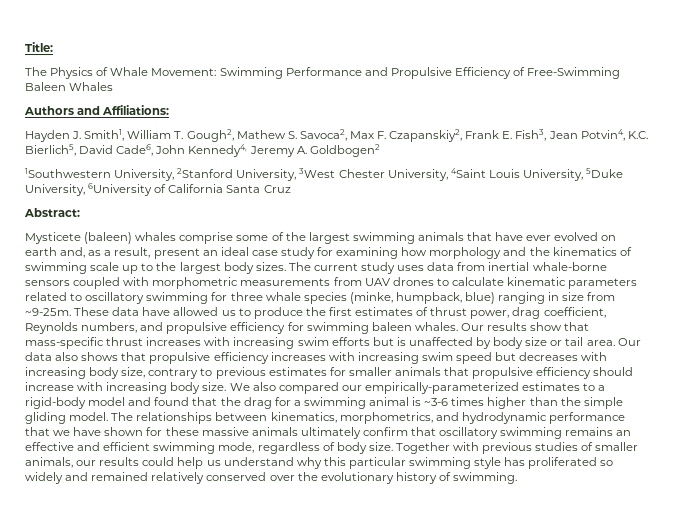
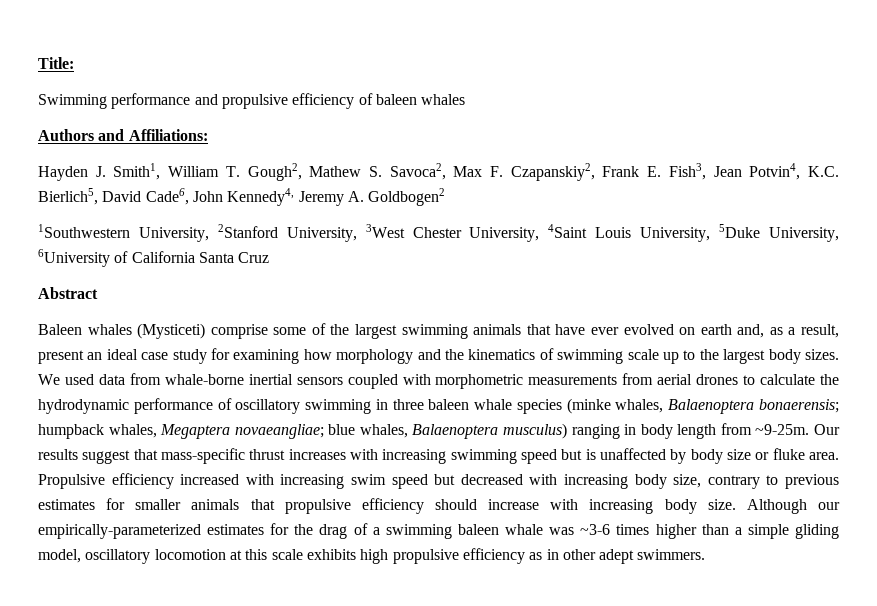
- The Physics of Whale Movement: Swimming Performance and Propulsive Efficiency of Free-Swimming Baleen Whales
+ Swimming performance and propulsive efficiency of baleen whales
- Abstract:
- Mysticete (baleen) whales comprise some of the largest swimming animals that have ever evolved on earth and, as a result, present an ideal case study for examining how morphology and the kinematics of swimming scale up to the largest body sizes.
+ Abstract
+ Baleen whales (Mysticeti) comprise some of the largest swimming animals that have ever evolved on earth and, as a result, present an ideal case study for examining how morphology and the kinematics of swimming scale up to the largest body sizes.
- The current study uses data from inertial whale-borne sensors coupled with morphometric measurements from UAV drones to calculate kinematic parameters related to oscillatory swimming for three whale species (minke, humpback, blue) ranging in size from ~9-25m. These data have allowed us to produce the first estimates of thrust power, drag coefficient, Reynolds numbers, and propulsive efficiency for swimming baleen whales.
+ We used data from whale-borne inertial sensors coupled with morphometric measurements from aerial drones to calculate the hydrodynamic performance of oscillatory swimming in three baleen whale species (minke whales, Balaenoptera bonaerensis; humpback whales, Megaptera novaeangliae; blue whales, Balaenoptera musculus) ranging in body length from ~9-25m.
- Our results show that mass-specific thrust increases with increasing swim efforts but is unaffected by body size or tail area. Our data also shows that propulsive efficiency increases with increasing swim speed but decreases with increasing body size, contrary to previous estimates for smaller animals that propulsive efficiency should increase with increasing body size.
+ Our results suggest that mass-specific thrust increases with increasing swimming speed but is unaffected by body size or fluke area. Propulsive efficiency increased with increasing swim speed but decreased with increasing body size, contrary to previous estimates for smaller animals that propulsive efficiency should increase with increasing body size.
- We also compared our empirically-parameterized estimates to a rigid-body model and found that the drag for a swimming animal is ~3-6 times higher than the simple gliding model. The relationships between kinematics, morphometrics, and hydrodynamic performance that we have shown for these massive animals ultimately confirm that oscillatory swimming remains an effective and efficient swimming mode, regardless of body size. Together with previous studies of smaller animals, our results could help us understand why this particular swimming style has proliferated so widely and remained relatively conserved over the evolutionary history of swimming.
+ Although our empirically-parameterized estimates for the drag of a swimming baleen whale was ~3-6 times higher than a simple gliding model, oscillatory locomotion at this scale exhibits high propulsive efficiency as in other adept swimmers.

